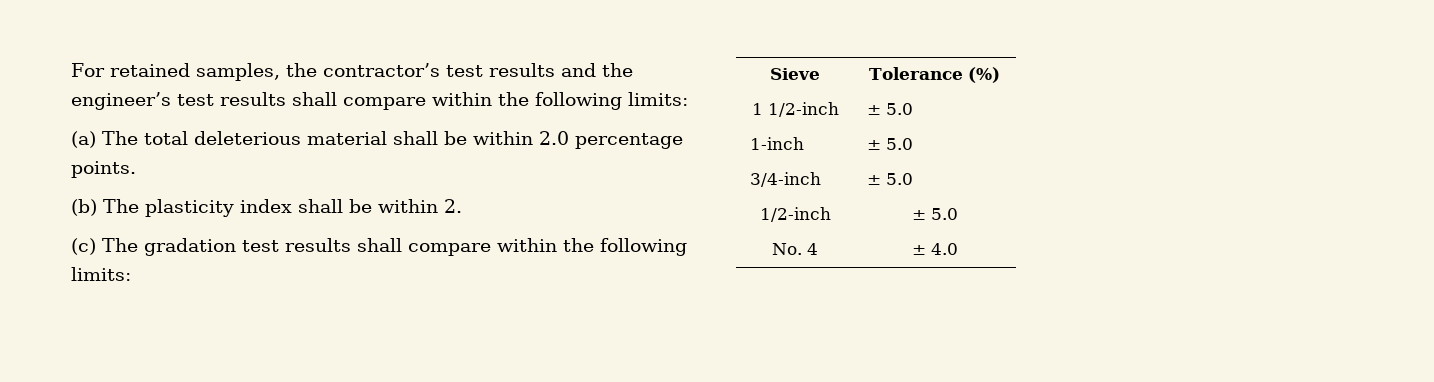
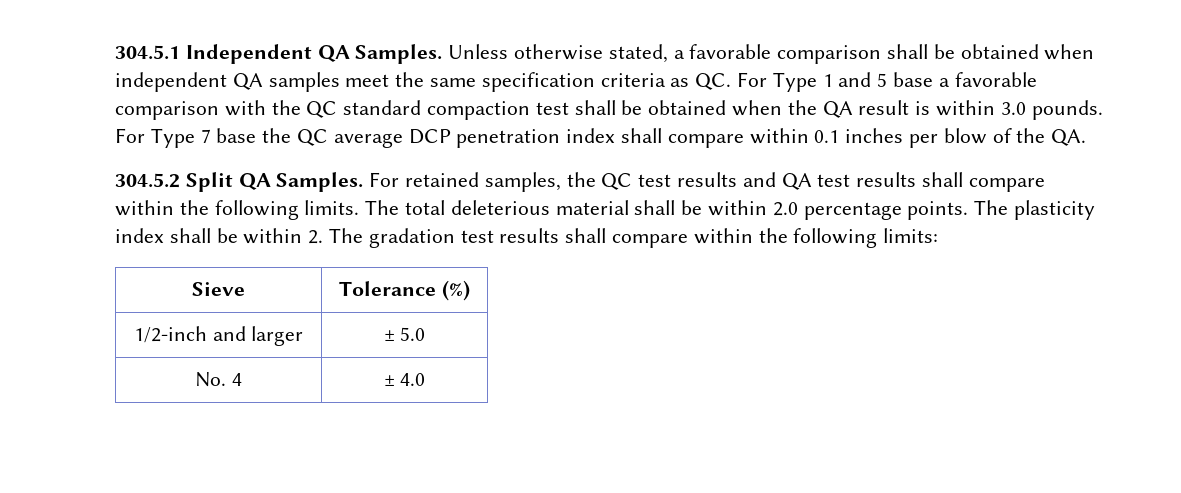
+ 304.5.1 Independent QA Samples. Unless otherwise stated, a favorable comparison shall be obtained when independent QA samples meet the same specification criteria as QC. For Type 1 and 5 base a favorable comparison with the QC standard compaction test shall be obtained when the QA result is within 3.0 pounds. For Type 7 base the QC average DCP penetration index shall compare within 0.1 inches per blow of the QA.
+ 304.5.2 Split QA Samples.
- For retained samples, the contractor’s test results and the engineer’s test results shall compare within the following limits:
- (a) The total deleterious material shall be within 2.0 percentage points.
- (b) The plasticity index shall be within 2.
- (c) The gradation test results shall compare within the following limits:
+ For retained samples, the QC test results and QA test results shall compare within the following limits. The total deleterious material shall be within 2.0 percentage points. The plasticity index shall be within 2. The gradation test results shall compare within the following limits:
- 1 1/2-inch | ± 5.0
- 1-inch | ± 5.0
- 3/4-inch | ± 5.0
- 1/2-inch | ± 5.0
+ 1/2-inch and larger | ± 5.0

